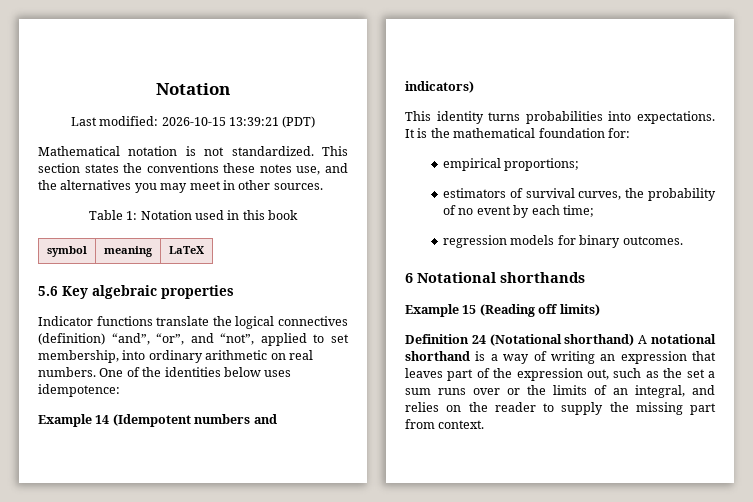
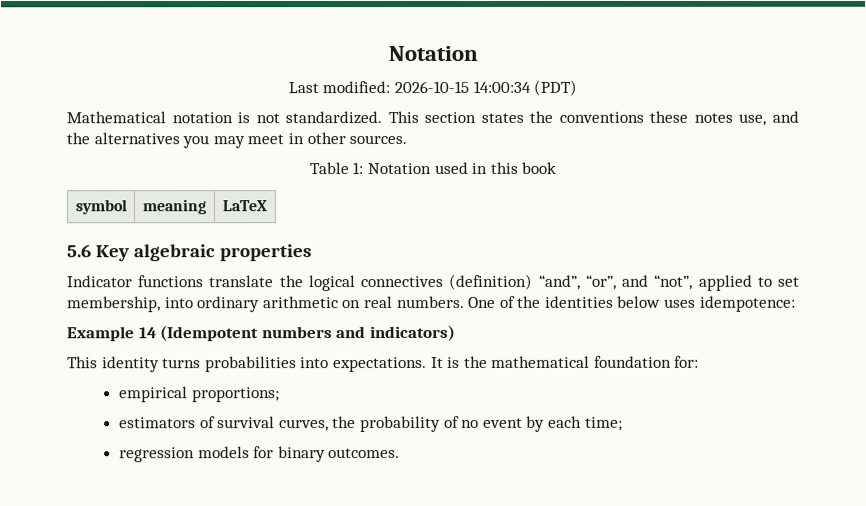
- Last modified: 2026-10-15 13:39:21 (PDT)
+ Last modified: 2026-10-15 14:00:34 (PDT)
- 6 Notational shorthands
- Example 15 (Reading off limits)
- Definition 24 (Notational shorthand) A notational shorthand is a way of writing an expression that leaves part of the expression out, such as the set a sum runs over or the limits of an integral, and relies on the reader to supply the missing part from context.

